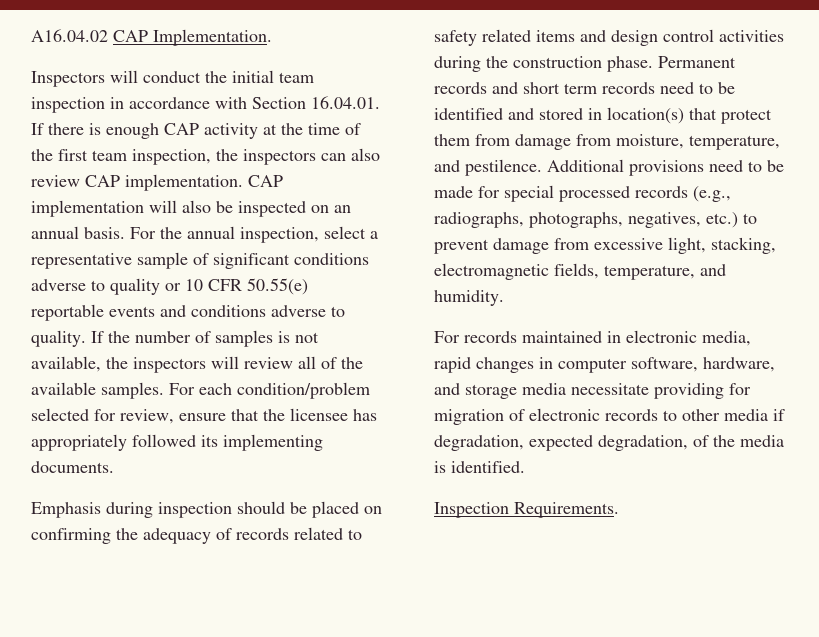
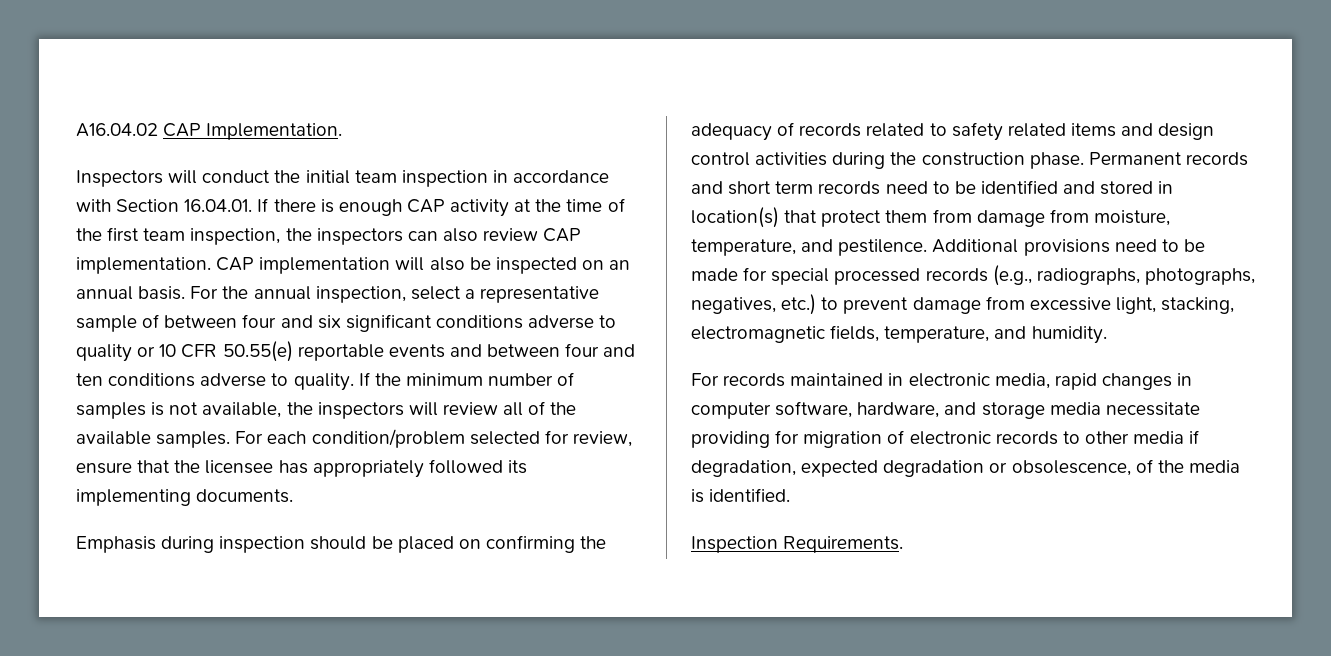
- For the annual inspection, select a representative sample of significant conditions adverse to quality or 10 CFR 50.55(e) reportable events and conditions adverse to quality.
+ For the annual inspection, select a representative sample of between four and six significant conditions adverse to quality or 10 CFR 50.55(e) reportable events and between four and ten conditions adverse to quality.
- If the number of samples is not available, the inspectors will review all of the available samples.
+ If the minimum number of samples is not available, the inspectors will review all of the available samples.
- For records maintained in electronic media, rapid changes in computer software, hardware, and storage media necessitate providing for migration of electronic records to other media if degradation, expected degradation, of the media is identified.
+ For records maintained in electronic media, rapid changes in computer software, hardware, and storage media necessitate providing for migration of electronic records to other media if degradation, expected degradation or obsolescence, of the media is identified.

